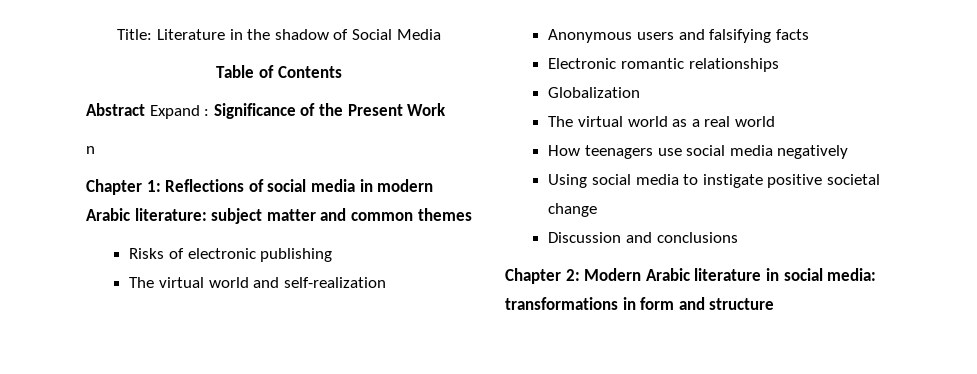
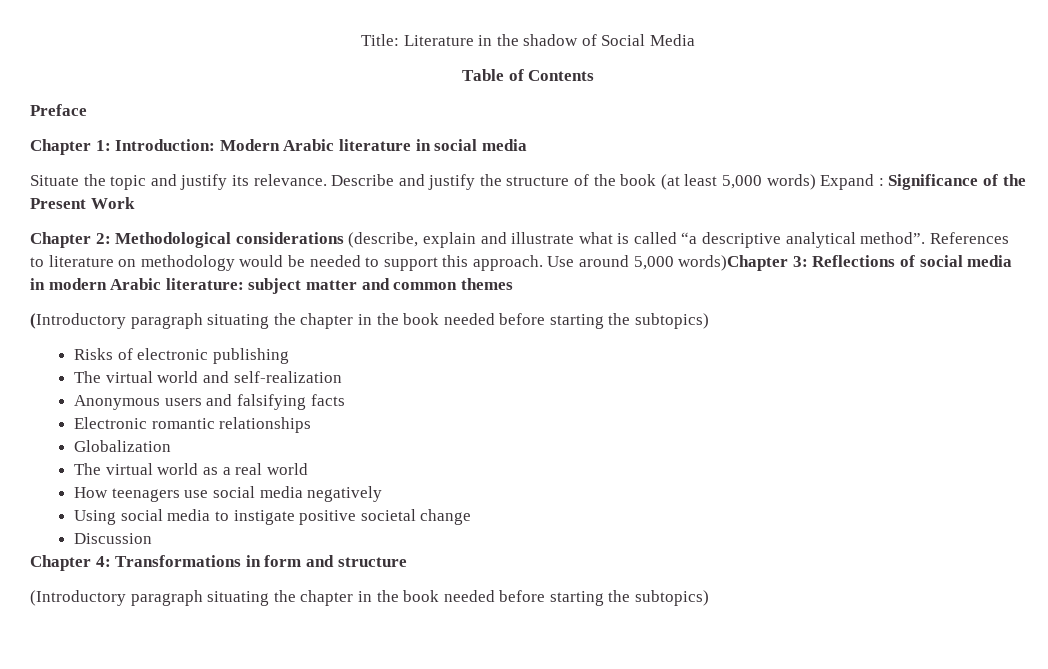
- Abstract Expand : Significance of the Present Work
+ Preface
+ Chapter 1: Introduction: Modern Arabic literature in social media
+ Situate the topic and justify its relevance. Describe and justify the structure of the book (at least 5,000 words) Expand : Significance of the Present Work
- n
- Chapter 1: Reflections of social media in modern Arabic literature: subject matter and common themes
+ Chapter 2: Methodological considerations (describe, explain and illustrate what is called “a descriptive analytical method”. References to literature on methodology would be needed to support this approach. Use around 5,000 words)Chapter 3: Reflections of social media in modern Arabic literature: subject matter and common themes
+ (Introductory paragraph situating the chapter in the book needed before starting the subtopics)
- Discussion and conclusions
- Chapter 2: Modern Arabic literature in social media: transformations in form and structure
+ Discussion
+ Chapter 4: Transformations in form and structure
+ (Introductory paragraph situating the chapter in the book needed before starting the subtopics)

